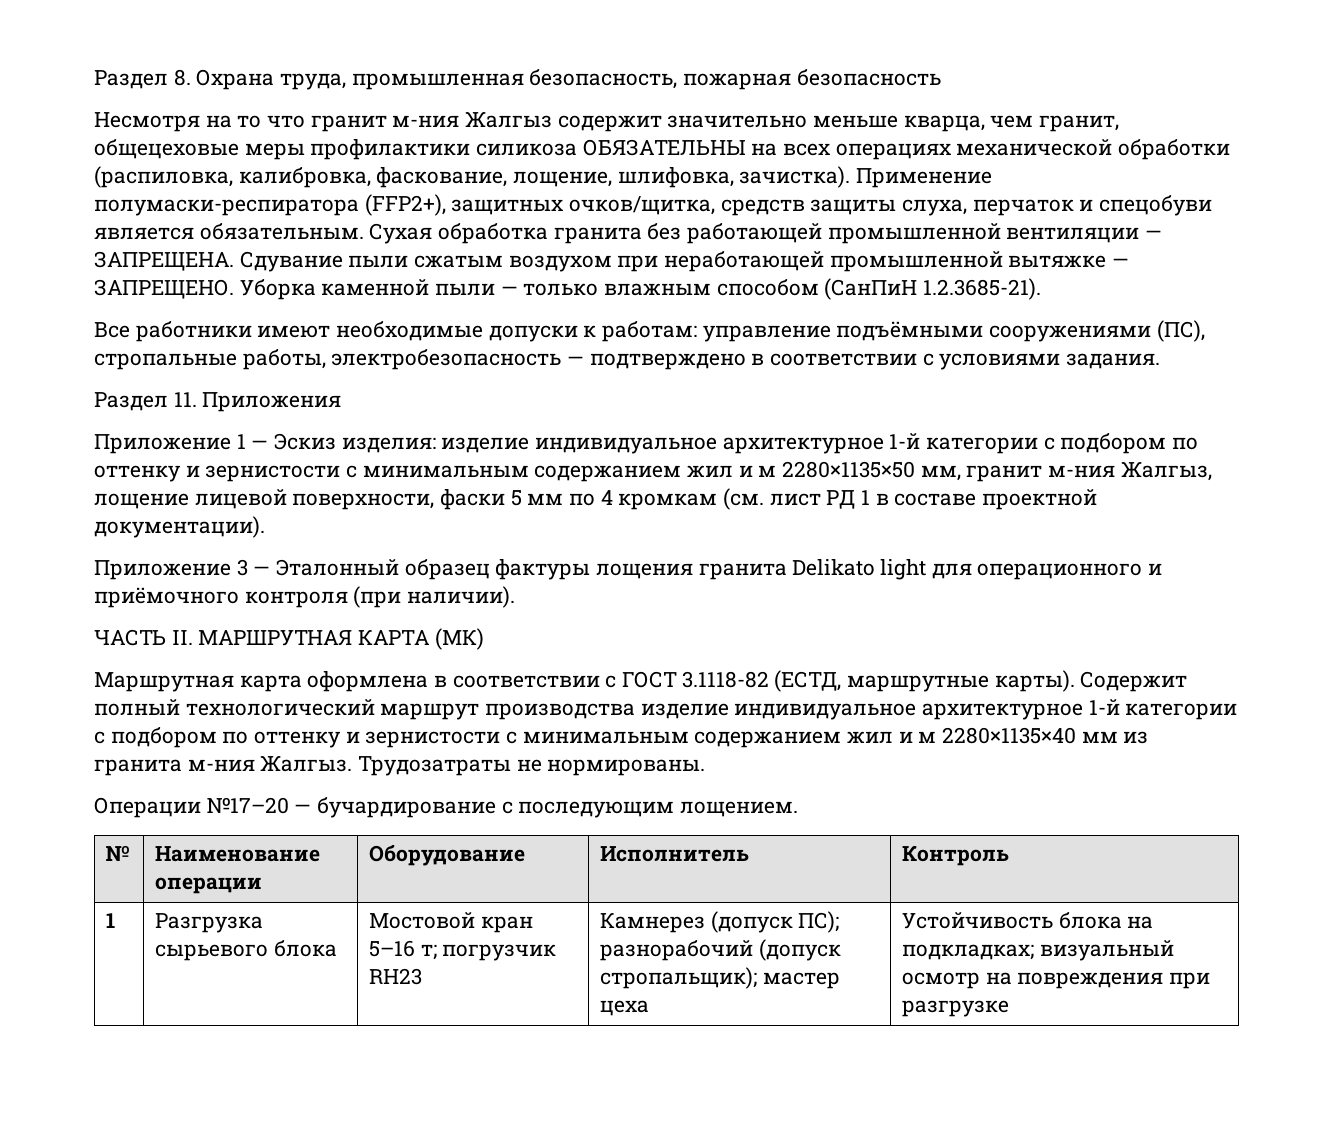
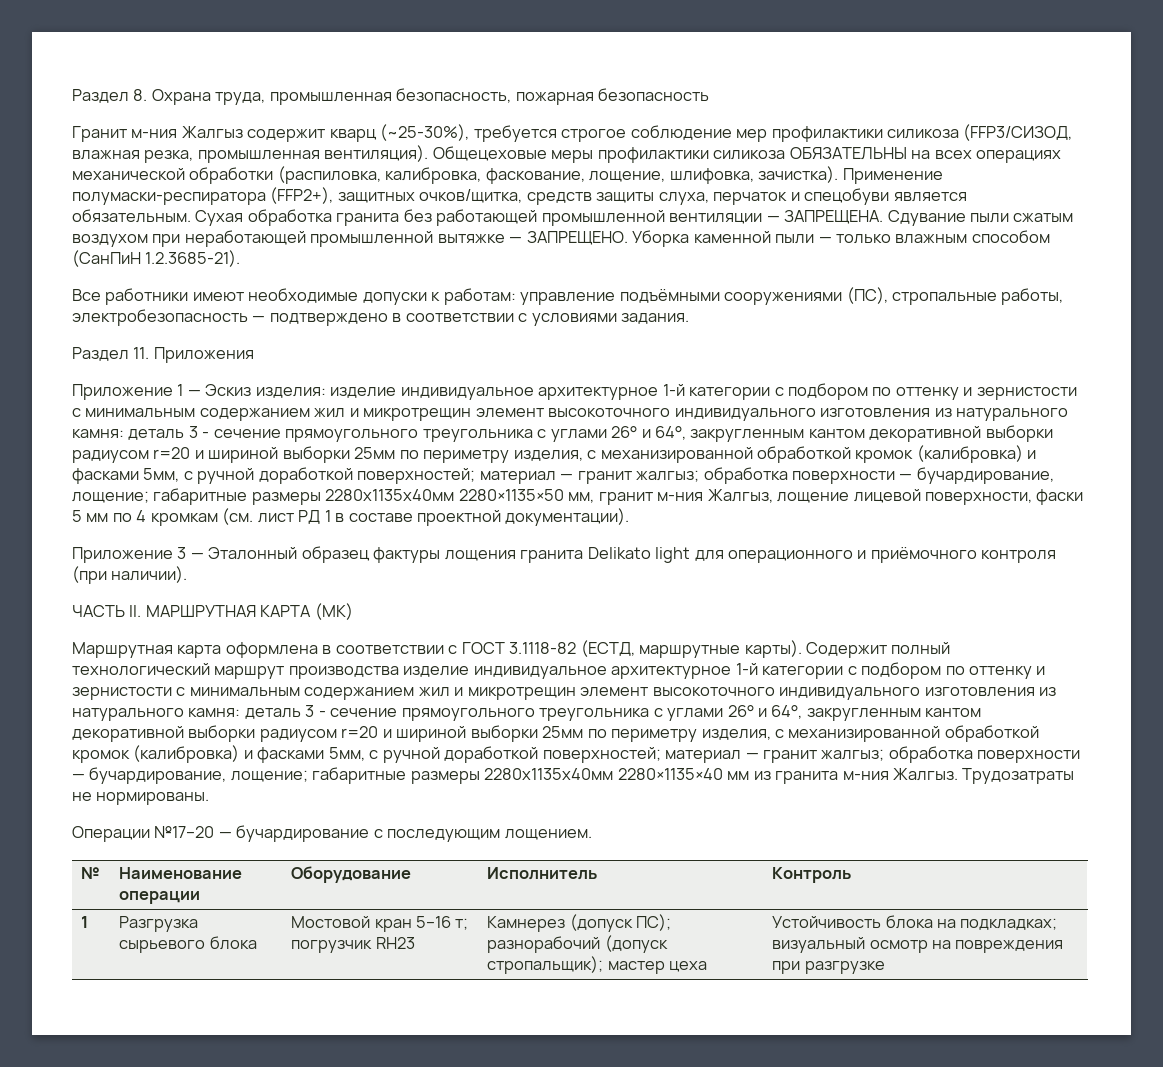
- Несмотря на то что гранит м-ния Жалгыз содержит значительно меньше кварца, чем гранит, общецеховые меры профилактики силикоза ОБЯЗАТЕЛЬНЫ на всех операциях механической обработки (распиловка, калибровка, фаскование, лощение, шлифовка, зачистка).
+ Гранит м-ния Жалгыз содержит кварц (~25-30%), требуется строгое соблюдение мер профилактики силикоза (FFP3/СИЗОД, влажная резка, промышленная вентиляция). Общецеховые меры профилактики силикоза ОБЯЗАТЕЛЬНЫ на всех операциях механической обработки (распиловка, калибровка, фаскование, лощение, шлифовка, зачистка).
- Приложение 1 — Эскиз изделия: изделие индивидуальное архитектурное 1-й категории с подбором по оттенку и зернистости с минимальным содержанием жил и м 2280×1135×50 мм, гранит м-ния Жалгыз, лощение лицевой поверхности, фаски 5 мм по 4 кромкам (см. лист РД 1 в составе проектной документации).
+ Приложение 1 — Эскиз изделия: изделие индивидуальное архитектурное 1-й категории с подбором по оттенку и зернистости с минимальным содержанием жил и микротрещин элемент высокоточного индивидуального изготовления из натурального камня: деталь 3 - сечение прямоугольного треугольника с углами 26° и 64°, закругленным кантом декоративной выборки радиусом r=20 и шириной выборки 25мм по периметру изделия, с механизированной обработкой кромок (калибровка) и фасками 5мм, с ручной доработкой поверхностей; материал — гранит жалгыз; обработка поверхности — бучардирование, лощение; габаритные размеры 2280х1135х40мм 2280×1135×50 мм, гранит м-ния Жалгыз, лощение лицевой поверхности, фаски 5 мм по 4 кромкам (см. лист РД 1 в составе проектной документации).
- Содержит полный технологический маршрут производства изделие индивидуальное архитектурное 1-й категории с подбором по оттенку и зернистости с минимальным содержанием жил и м 2280×1135×40 мм из гранита м-ния Жалгыз.
+ Содержит полный технологический маршрут производства изделие индивидуальное архитектурное 1-й категории с подбором по оттенку и зернистости с минимальным содержанием жил и микротрещин элемент высокоточного индивидуального изготовления из натурального камня: деталь 3 - сечение прямоугольного треугольника с углами 26° и 64°, закругленным кантом декоративной выборки радиусом r=20 и шириной выборки 25мм по периметру изделия, с механизированной обработкой кромок (калибровка) и фасками 5мм, с ручной доработкой поверхностей; материал — гранит жалгыз; обработка поверхности — бучардирование, лощение; габаритные размеры 2280х1135х40мм 2280×1135×40 мм из гранита м-ния Жалгыз.

